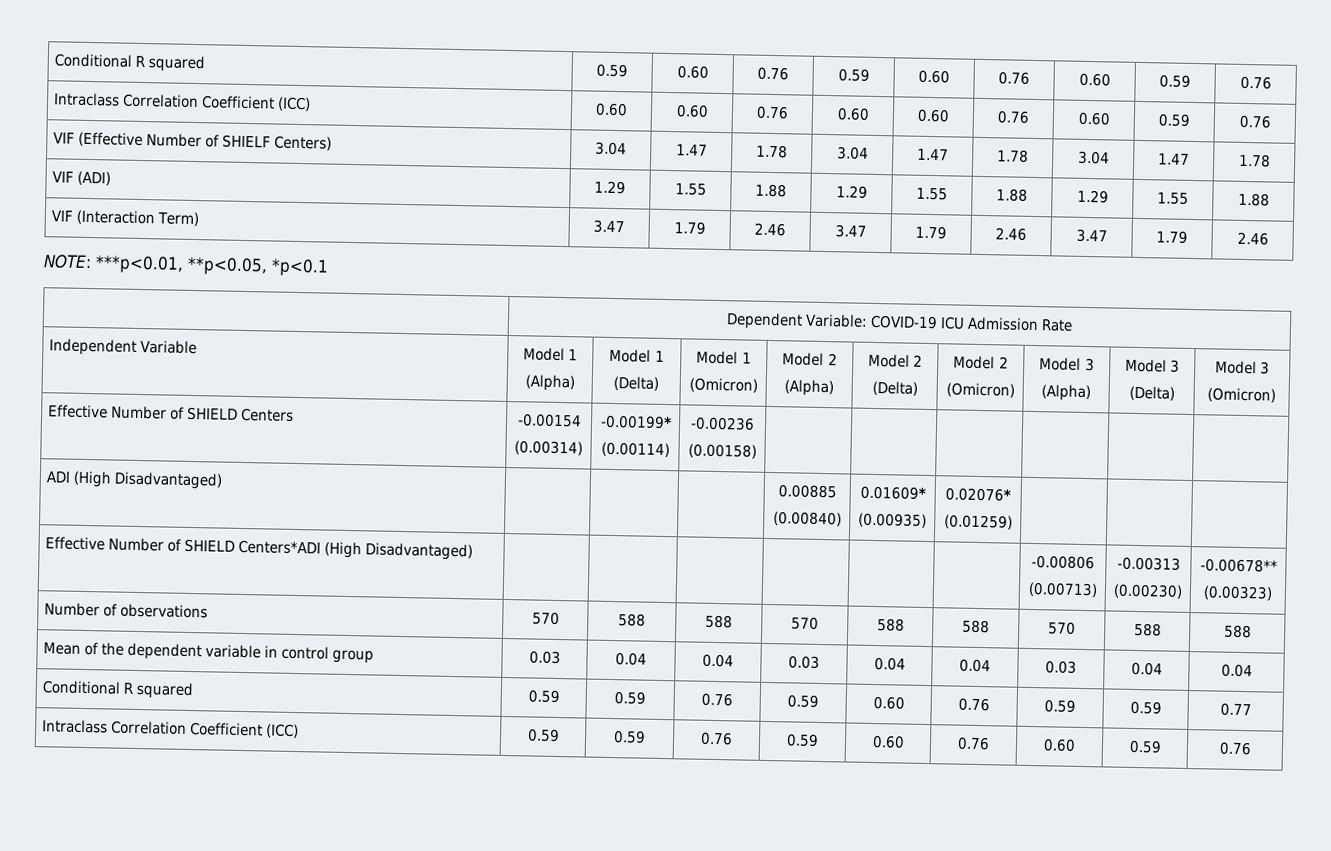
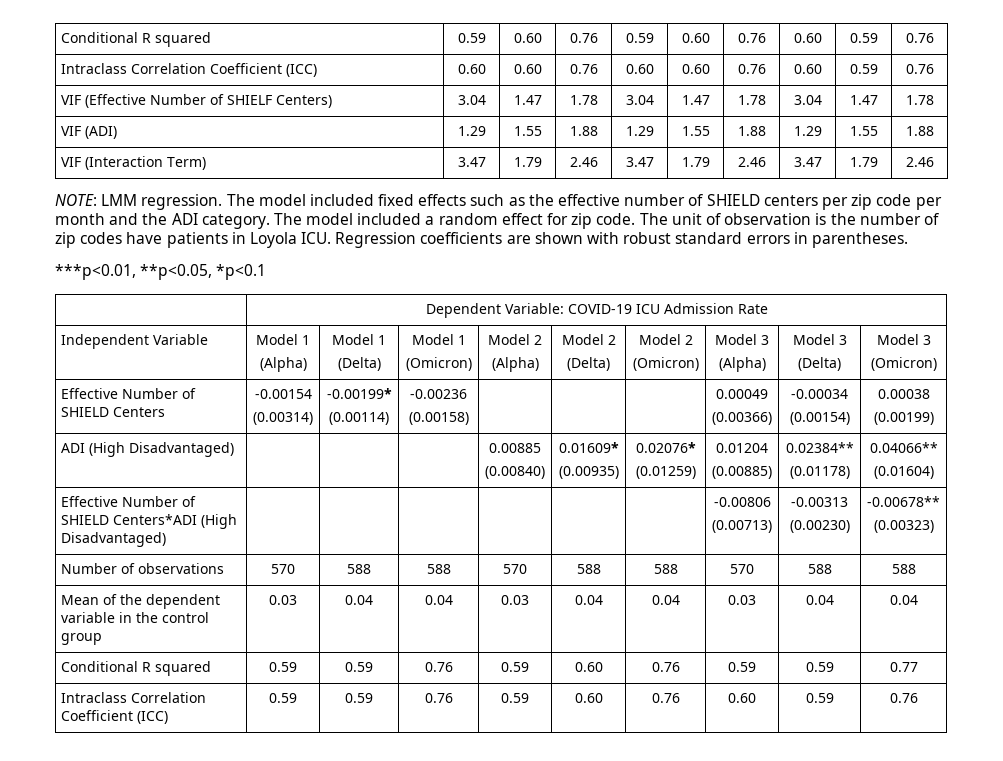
- NOTE: ***p<0.01, **p<0.05, *p<0.1
+ NOTE: LMM regression. The model included fixed effects such as the effective number of SHIELD centers per zip code per month and the ADI category. The model included a random effect for zip code. The unit of observation is the number of zip codes have patients in Loyola ICU. Regression coefficients are shown with robust standard errors in parentheses.
+ ***p<0.01, **p<0.05, *p<0.1
  Effective Number of SHIELD Centers | -0.00154
  (0.00314) | -0.00199*
  (0.00114) | -0.00236
- (0.00158) | | | | | |
+ (0.00158) | | | | 0.00049
+ (0.00366) | -0.00034
+ (0.00154) | 0.00038
+ (0.00199)
  ADI (High Disadvantaged) | | | | 0.00885
  (0.00840) | 0.01609*
  (0.00935) | 0.02076*
- (0.01259) | | |
+ (0.01259) | 0.01204
+ (0.00885) | 0.02384**
+ (0.01178) | 0.04066**
+ (0.01604)
- Mean of the dependent variable in control group | 0.03 | 0.04 | 0.04 | 0.03 | 0.04 | 0.04 | 0.03 | 0.04 | 0.04
+ Mean of the dependent variable in the control group | 0.03 | 0.04 | 0.04 | 0.03 | 0.04 | 0.04 | 0.03 | 0.04 | 0.04

